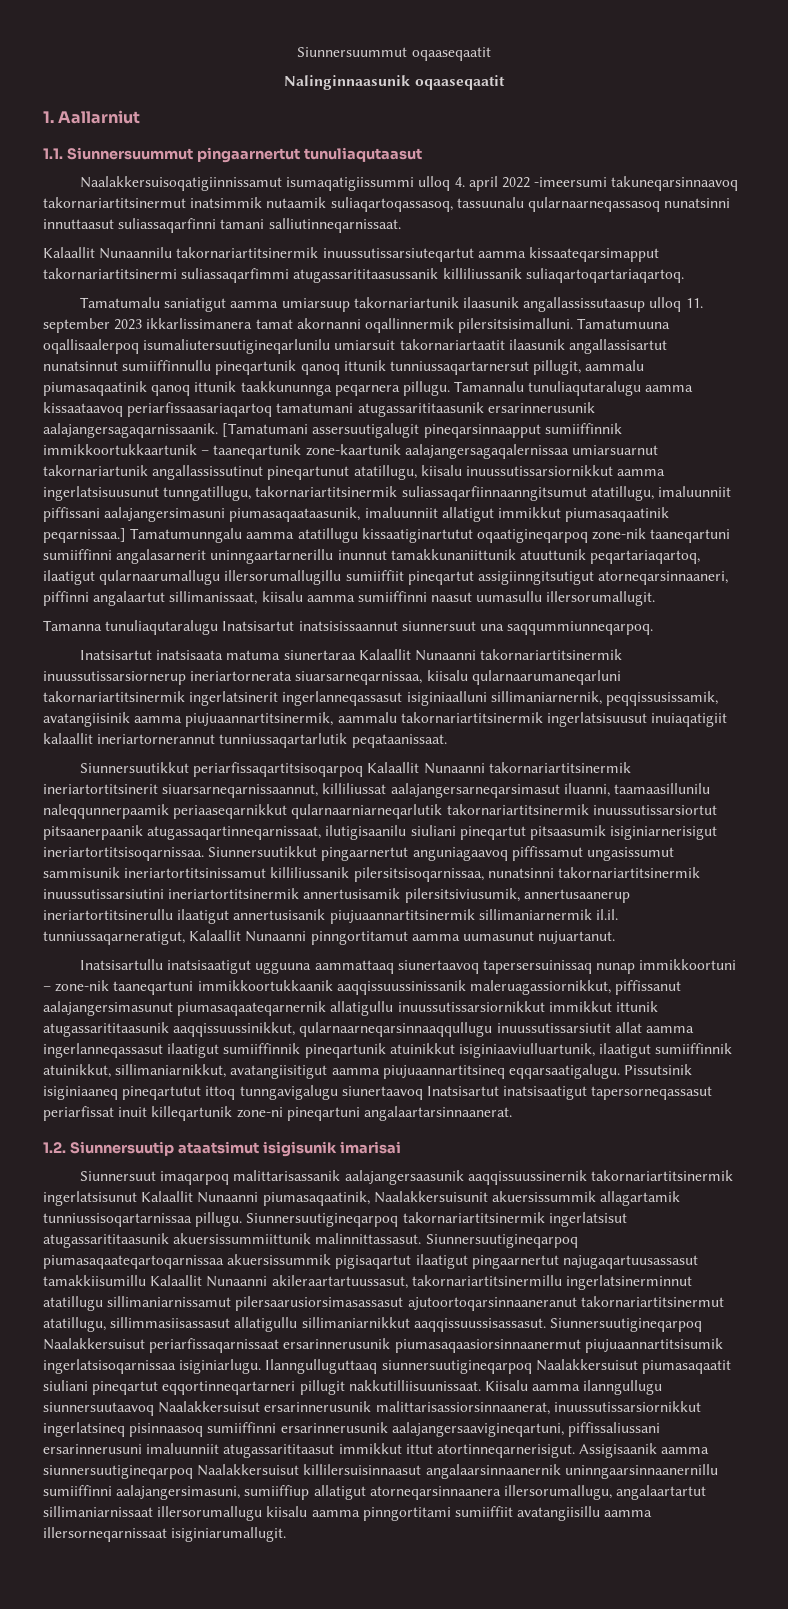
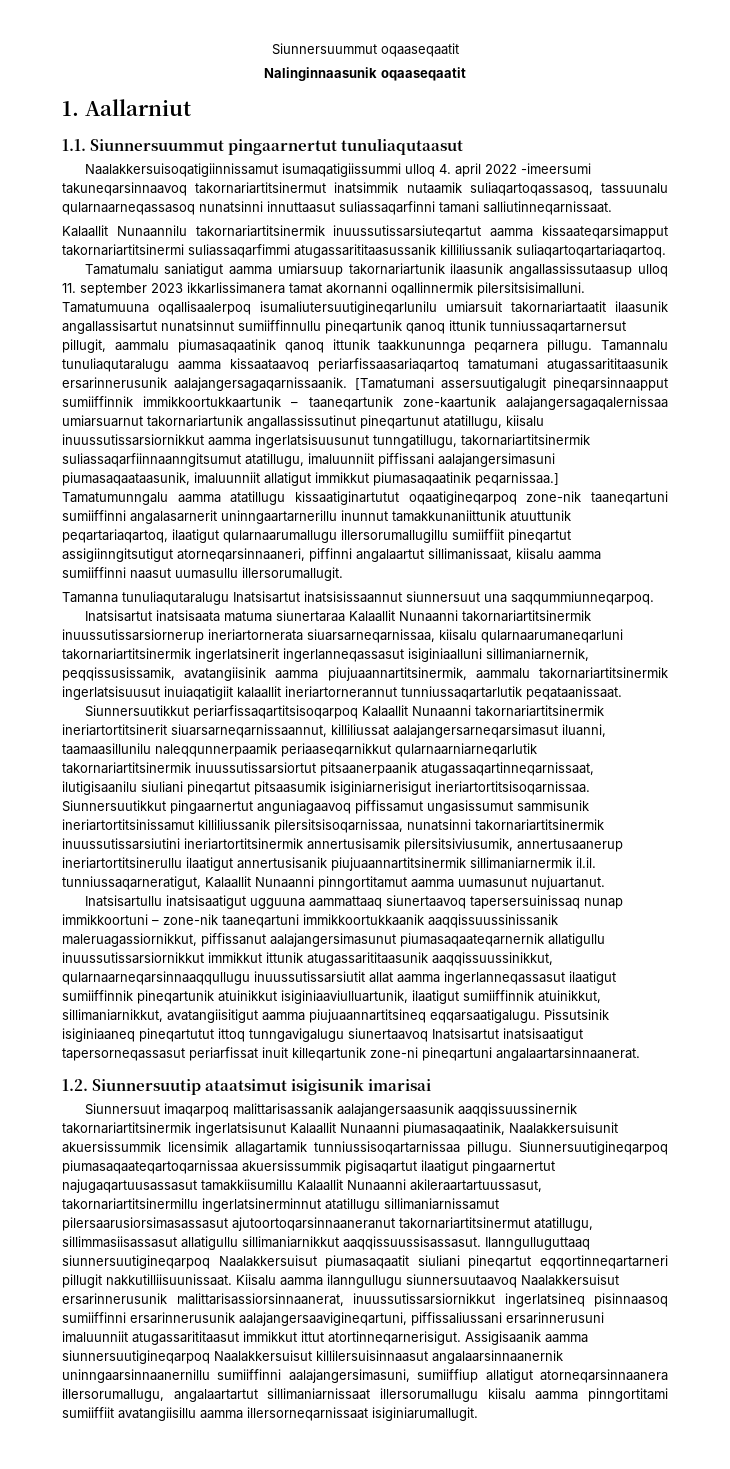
- Siunnersuut imaqarpoq malittarisassanik aalajangersaasunik aaqqissuussinernik takornariartitsinermik ingerlatsisunut Kalaallit Nunaanni piumasaqaatinik, Naalakkersuisunit akuersissummik allagartamik tunniussisoqartarnissaa pillugu.
+ Siunnersuut imaqarpoq malittarisassanik aalajangersaasunik aaqqissuussinernik takornariartitsinermik ingerlatsisunut Kalaallit Nunaanni piumasaqaatinik, Naalakkersuisunit akuersissummik licensimik allagartamik tunniussisoqartarnissaa pillugu.
- Siunnersuutigineqarpoq takornariartitsinermik ingerlatsisut atugassarititaasunik akuersissummiittunik malinnittassasut. Siunnersuutigineqarpoq piumasaqaateqartoqarnissaa akuersissummik pigisaqartut ilaatigut pingaarnertut najugaqartuusassasut tamakkiisumillu Kalaallit Nunaanni akileraartartuussasut, takornariartitsinermillu ingerlatsinerminnut atatillugu sillimaniarnissamut pilersaarusiorsimasassasut ajutoortoqarsinnaaneranut takornariartitsinermut atatillugu, sillimmasiisassasut allatigullu sillimaniarnikkut aaqqissuussisassasut.
+ Siunnersuutigineqarpoq piumasaqaateqartoqarnissaa akuersissummik pigisaqartut ilaatigut pingaarnertut najugaqartuusassasut tamakkiisumillu Kalaallit Nunaanni akileraartartuussasut, takornariartitsinermillu ingerlatsinerminnut atatillugu sillimaniarnissamut pilersaarusiorsimasassasut ajutoortoqarsinnaaneranut takornariartitsinermut atatillugu, sillimmasiisassasut allatigullu sillimaniarnikkut aaqqissuussisassasut.
- Siunnersuutigineqarpoq Naalakkersuisut periarfissaqarnissaat ersarinnerusunik piumasaqaasiorsinnaanermut piujuaannartitsisumik ingerlatsisoqarnissaa isiginiarlugu.

